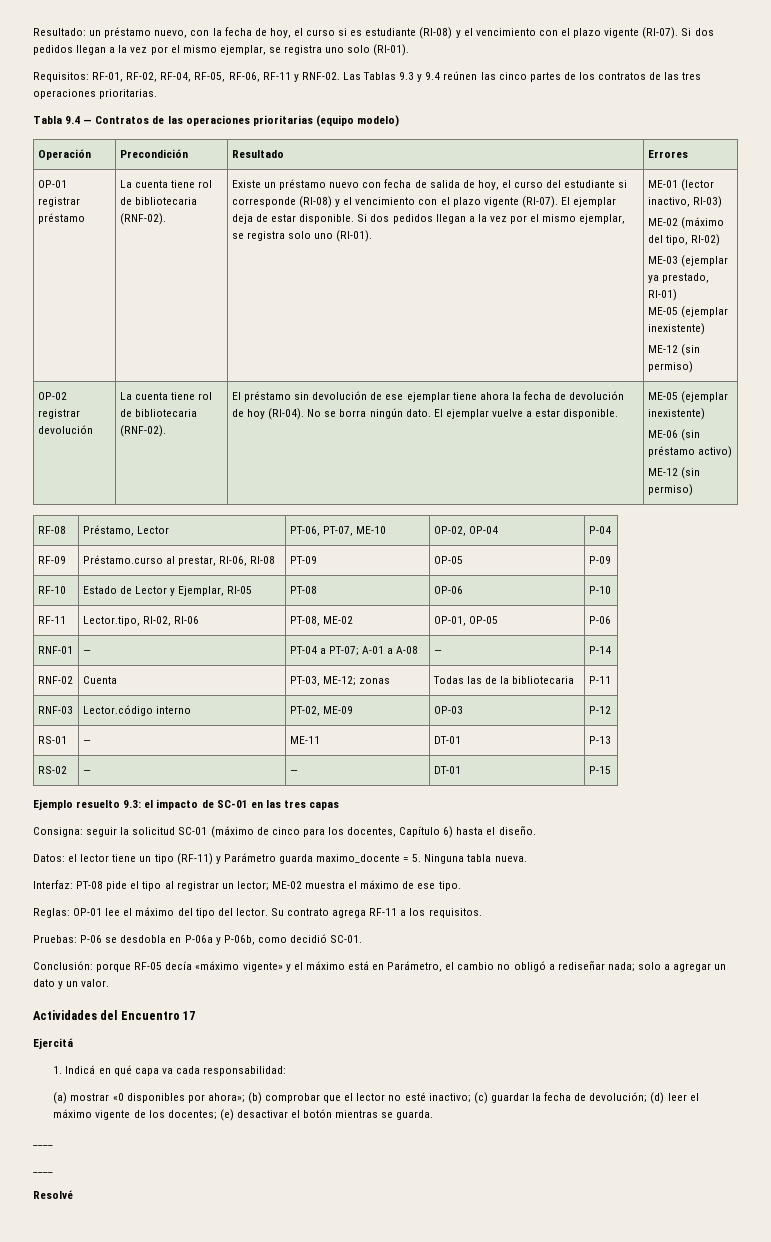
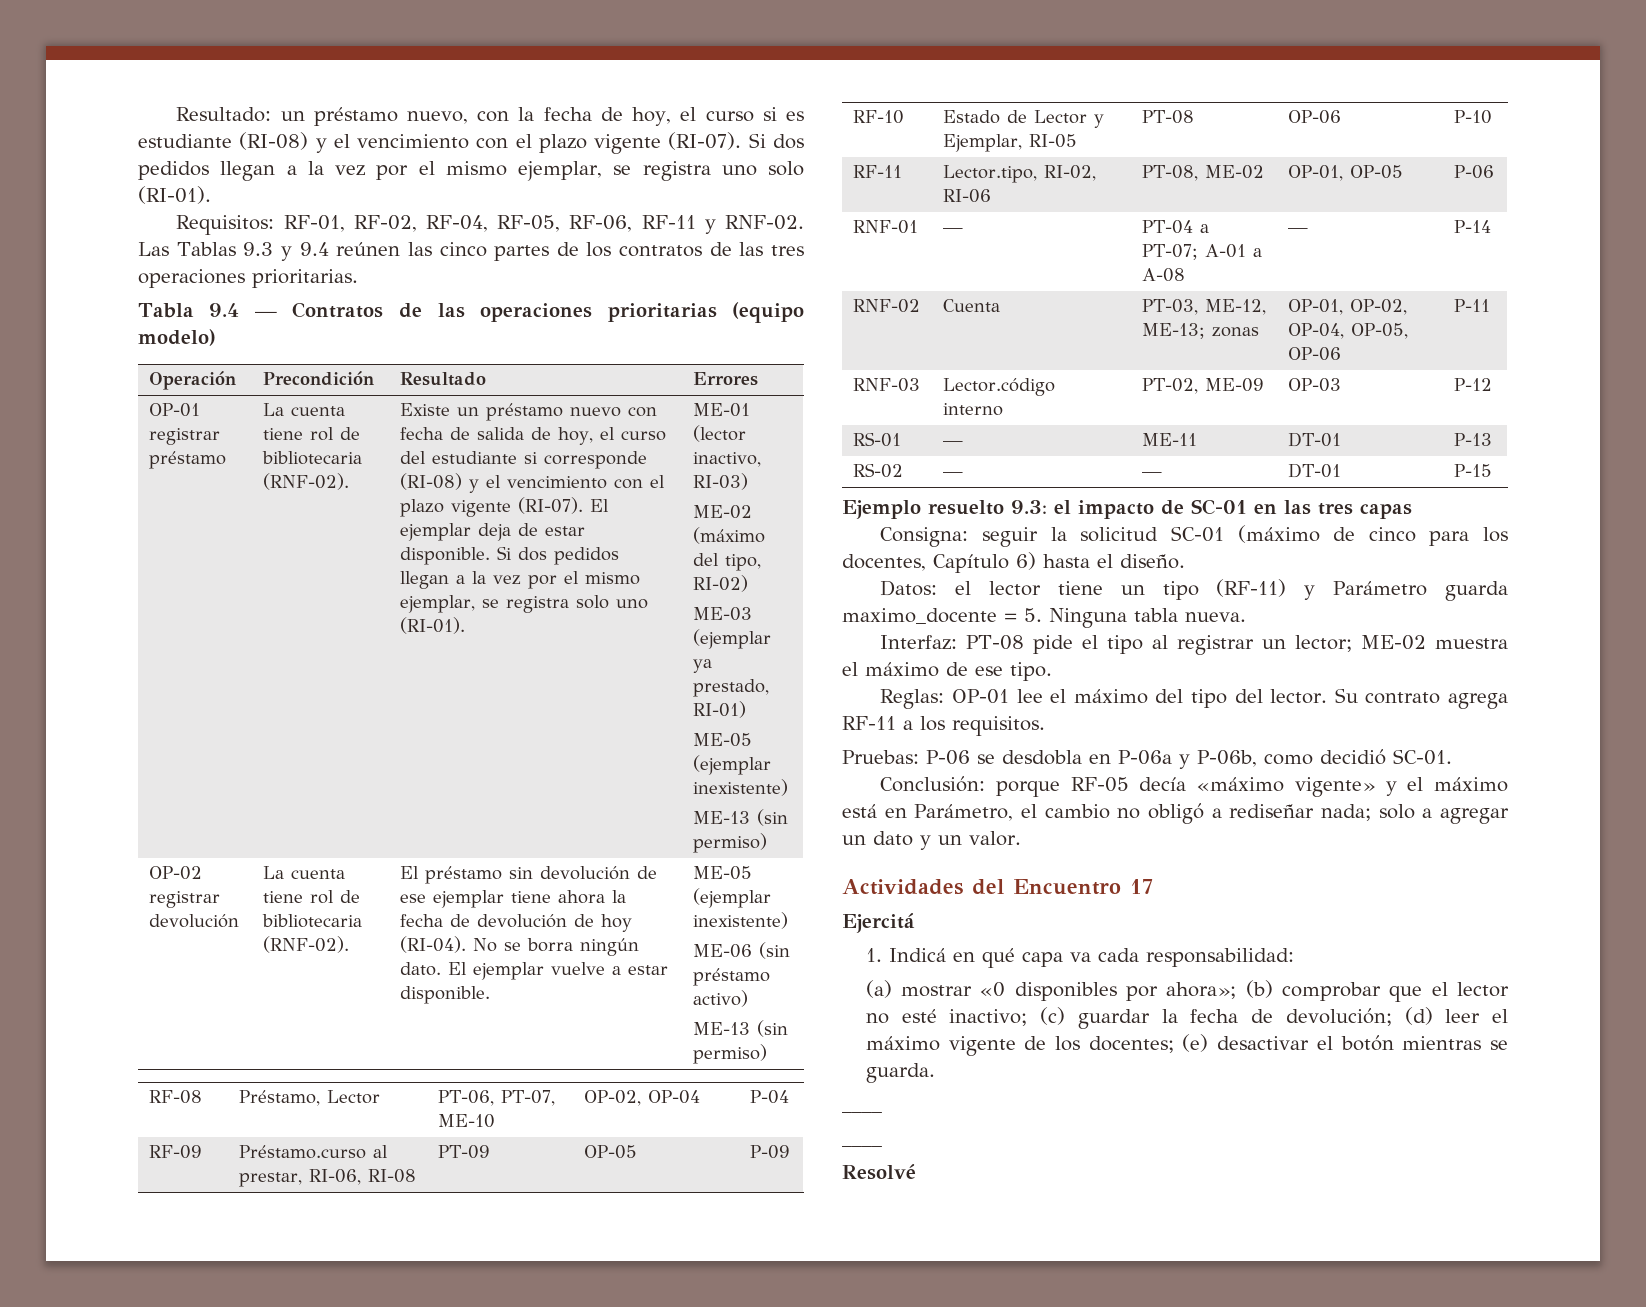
  ME-03 (ejemplar ya prestado, RI-01)
  ME-05 (ejemplar inexistente)
- ME-12 (sin permiso)
+ ME-13 (sin permiso)
  ME-06 (sin préstamo activo)
- ME-12 (sin permiso)
+ ME-13 (sin permiso)
- RNF-02 | Cuenta | PT-03, ME-12; zonas | Todas las de la bibliotecaria | P-11
+ RNF-02 | Cuenta | PT-03, ME-12, ME-13; zonas | OP-01, OP-02, OP-04, OP-05, OP-06 | P-11

